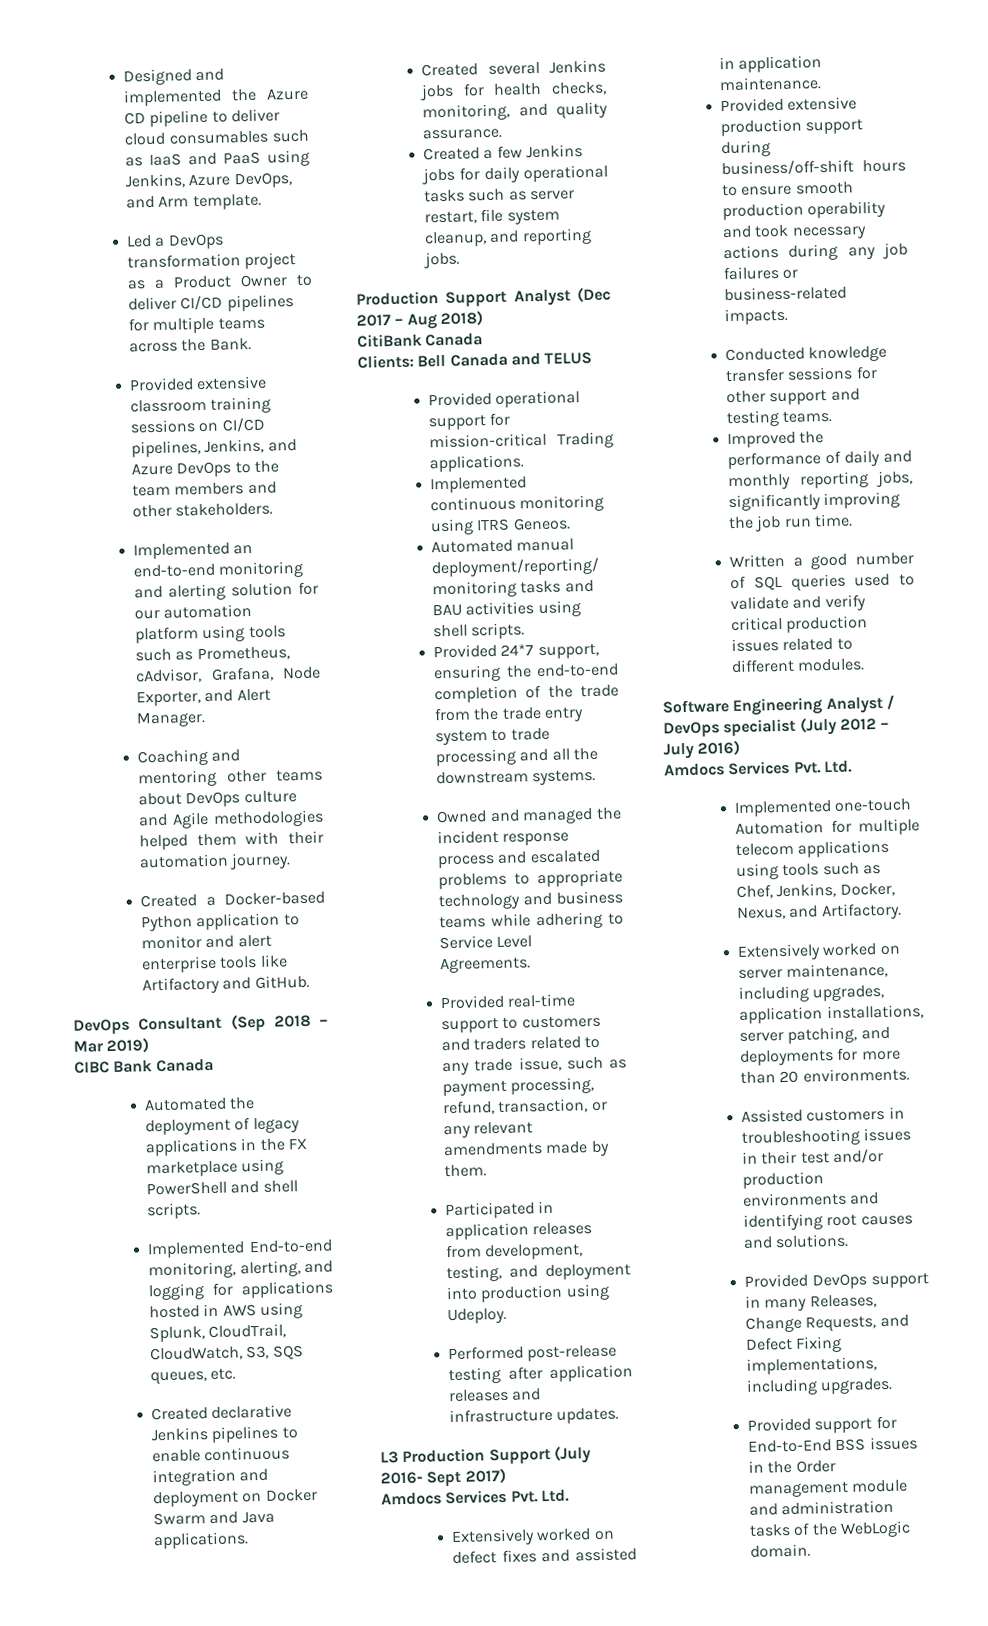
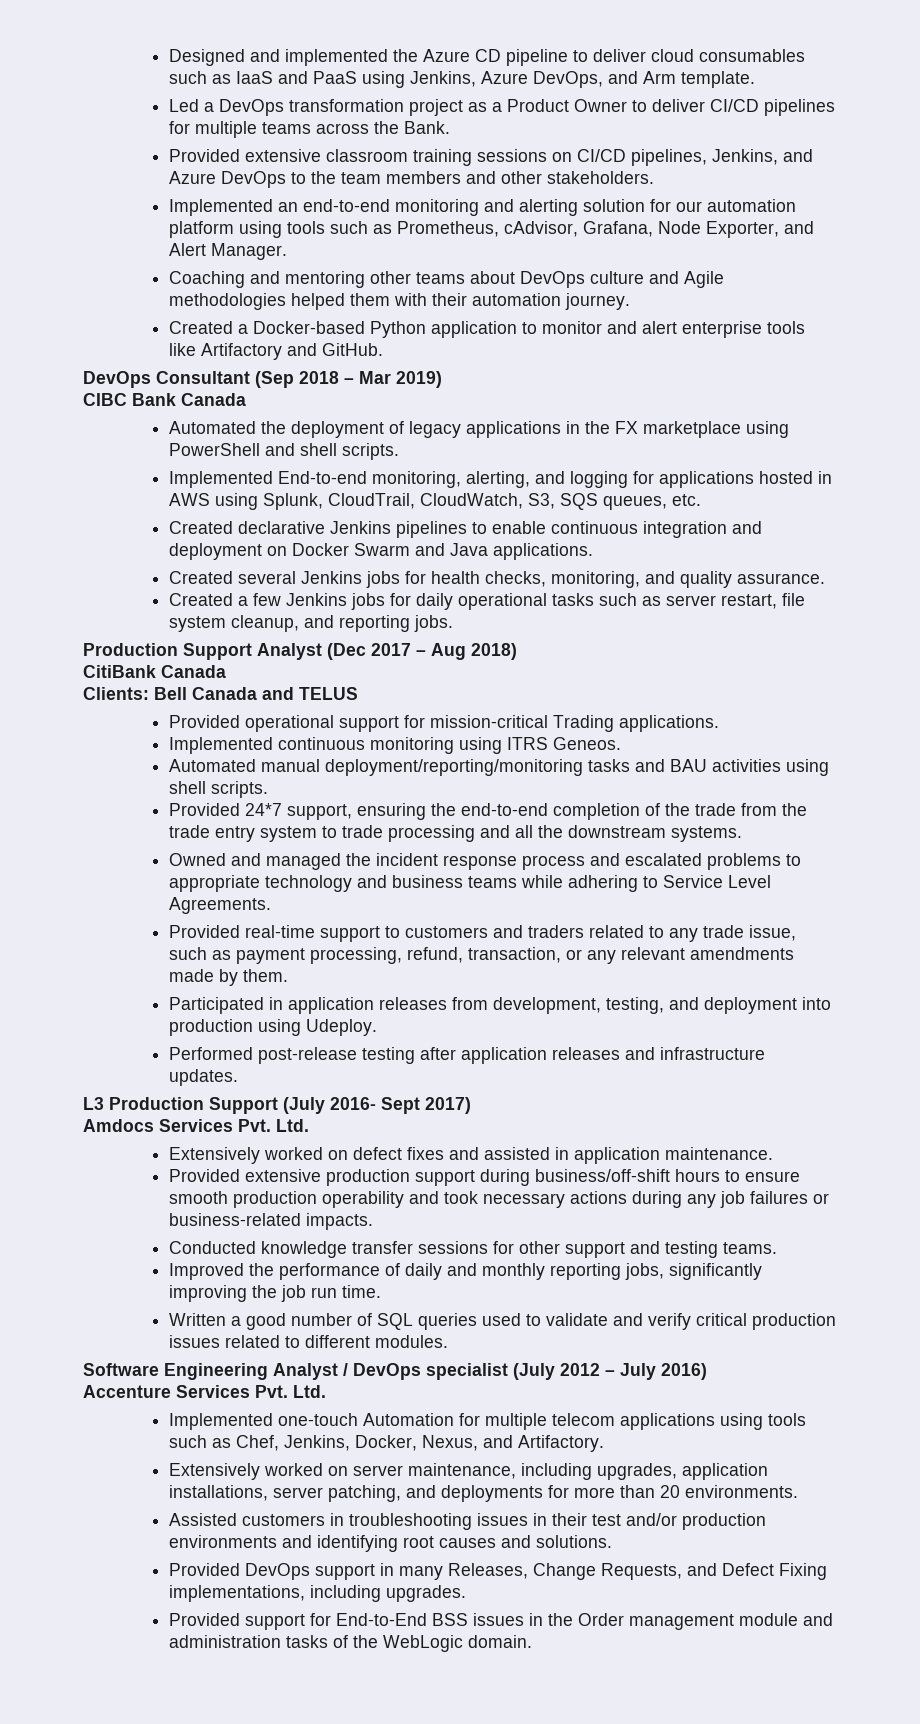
  Software Engineering Analyst / DevOps specialist (July 2012 – July 2016)
- Amdocs Services Pvt. Ltd.
+ Accenture Services Pvt. Ltd.

